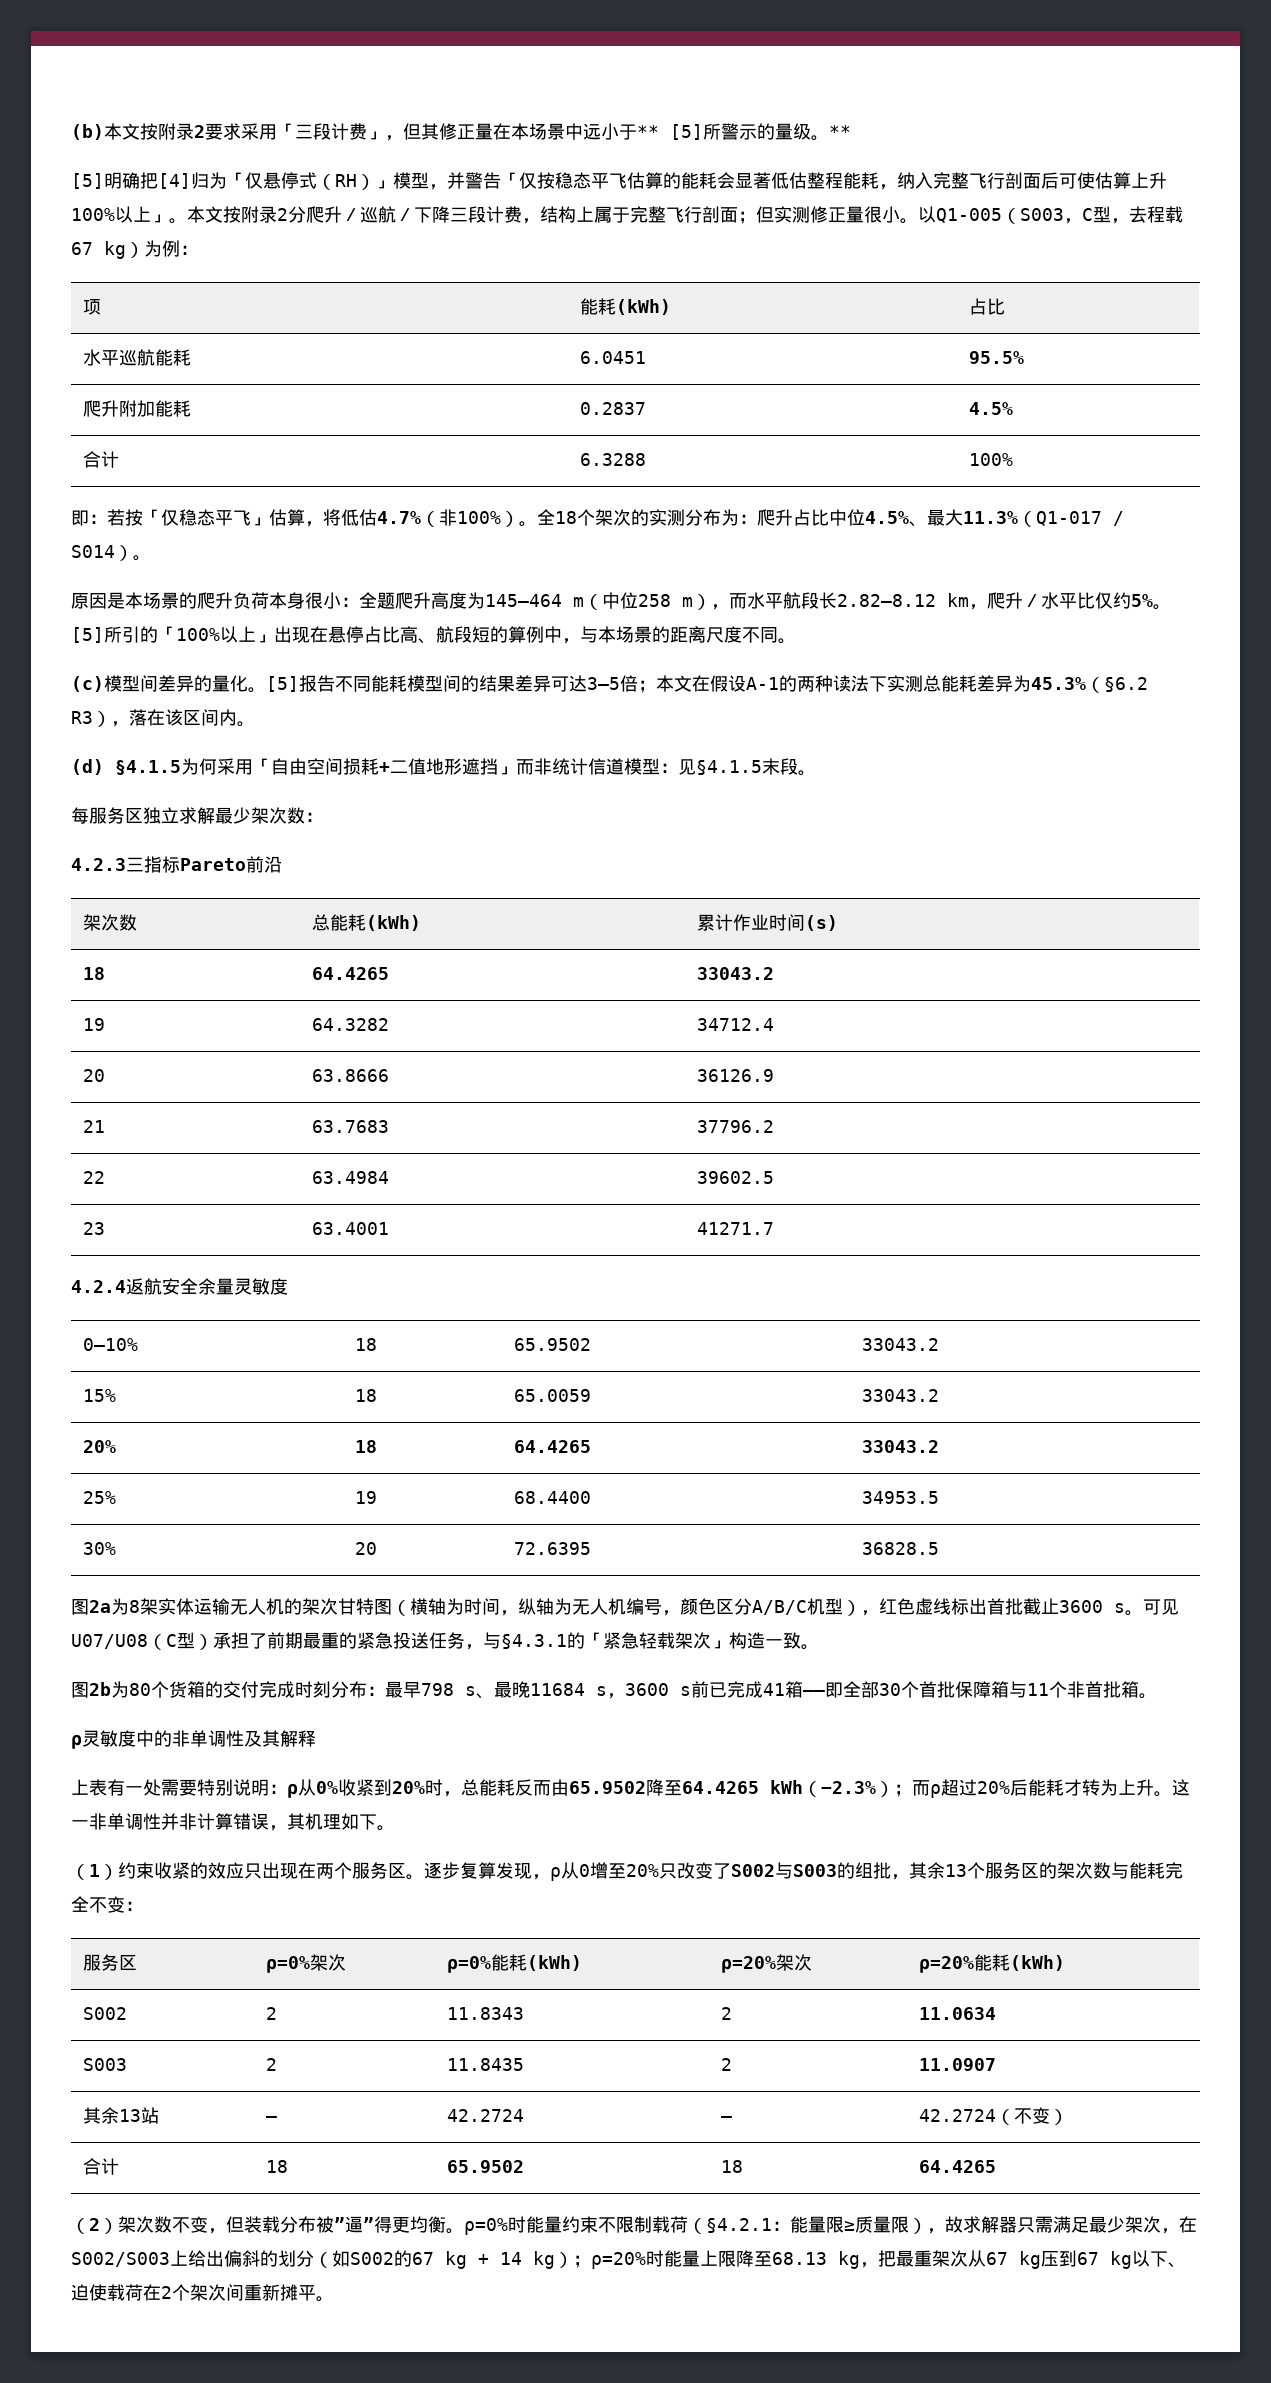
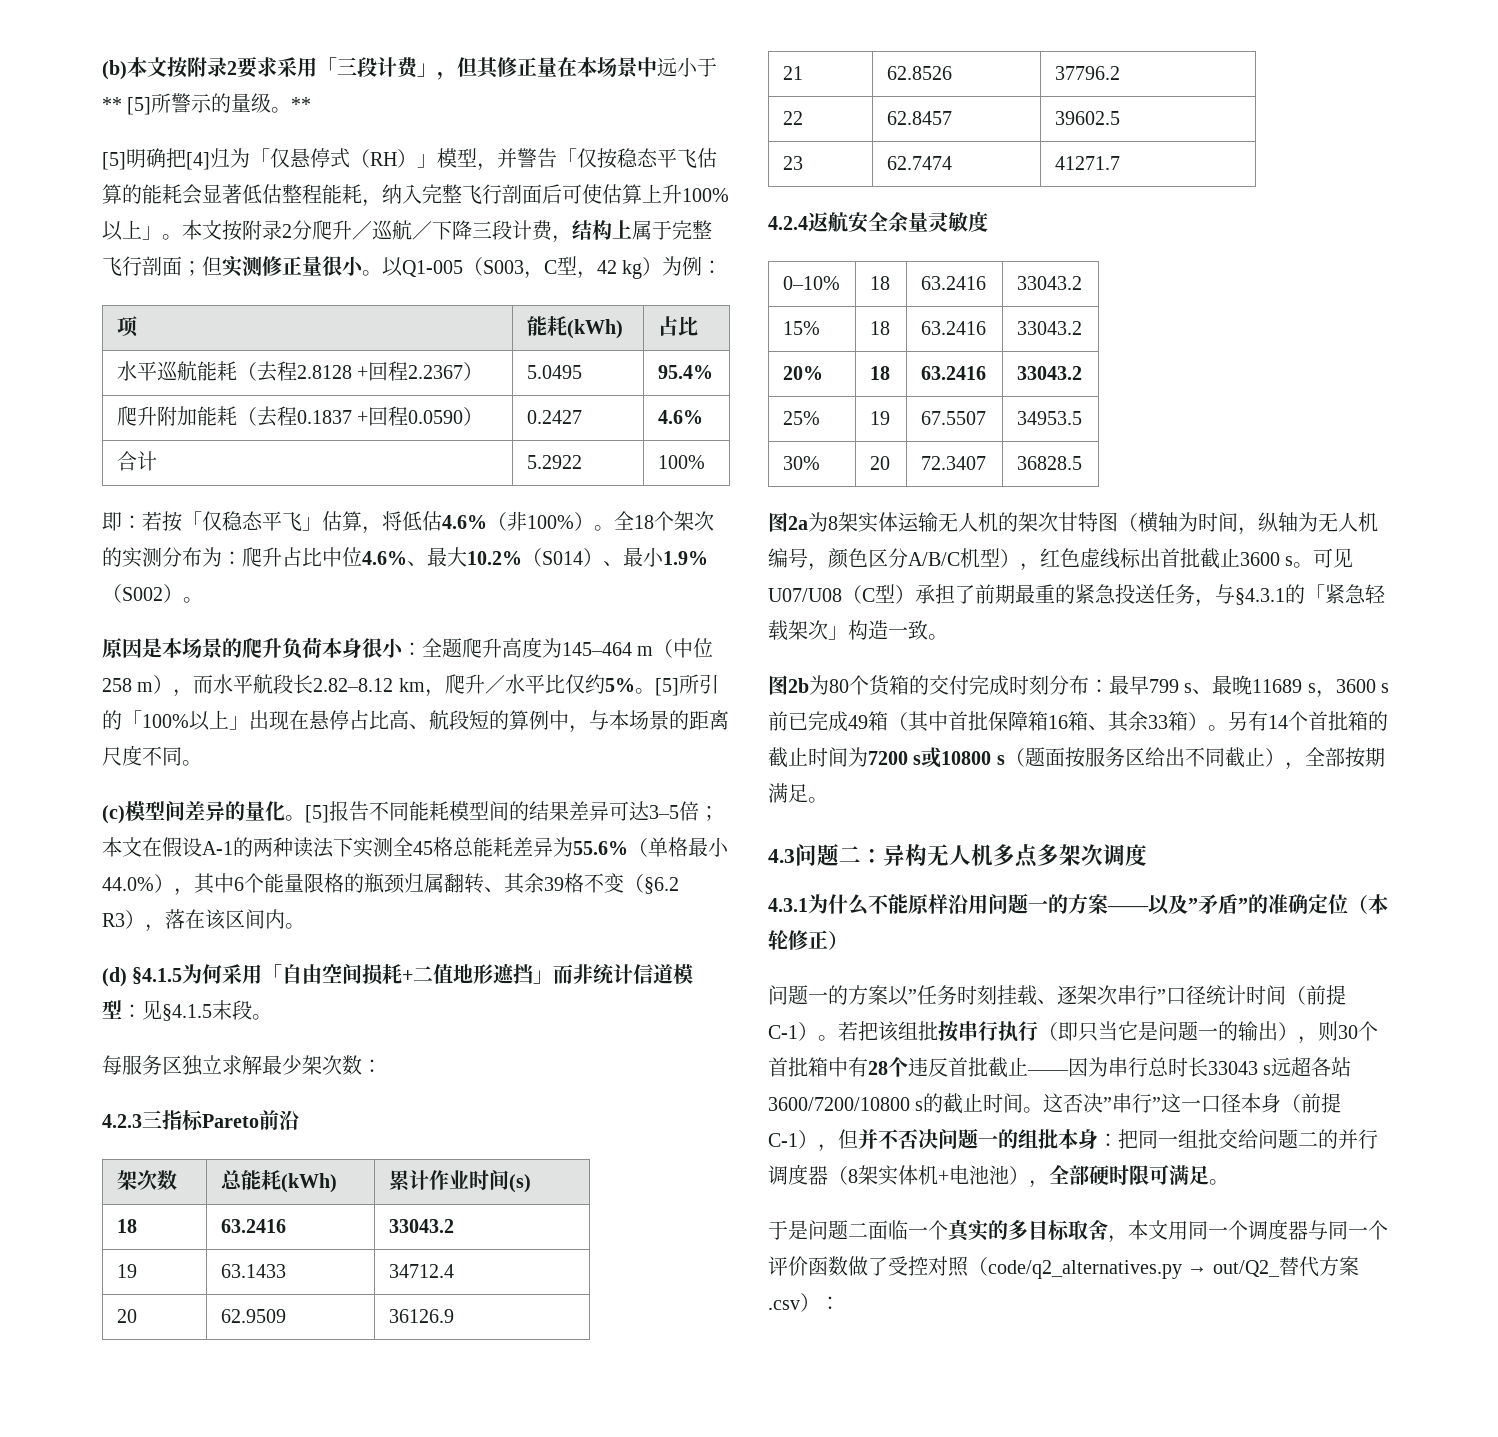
- 以Q1-005（S003，C型，去程载67 kg）为例：
+ 以Q1-005（S003，C型，42 kg）为例：
- 水平巡航能耗 | 6.0451 | 95.5%
- 爬升附加能耗 | 0.2837 | 4.5%
- 合计 | 6.3288 | 100%
+ 水平巡航能耗（去程2.8128 +回程2.2367） | 5.0495 | 95.4%
+ 爬升附加能耗（去程0.1837 +回程0.0590） | 0.2427 | 4.6%
+ 合计 | 5.2922 | 100%
- 即：若按「仅稳态平飞」估算，将低估4.7%（非100%）。
+ 即：若按「仅稳态平飞」估算，将低估4.6%（非100%）。
- 全18个架次的实测分布为：爬升占比中位4.5%、最大11.3%（Q1-017 / S014）。
+ 全18个架次的实测分布为：爬升占比中位4.6%、最大10.2%（S014）、最小1.9%（S002）。
- [5]报告不同能耗模型间的结果差异可达3–5倍；本文在假设A-1的两种读法下实测总能耗差异为45.3%（§6.2 R3），落在该区间内。
+ [5]报告不同能耗模型间的结果差异可达3–5倍；本文在假设A-1的两种读法下实测全45格总能耗差异为55.6%（单格最小44.0%），其中6个能量限格的瓶颈归属翻转、其余39格不变（§6.2 R3），落在该区间内。
  架次数 | 总能耗(kWh) | 累计作业时间(s)
- 18 | 64.4265 | 33043.2
+ 18 | 63.2416 | 33043.2
- 19 | 64.3282 | 34712.4
+ 19 | 63.1433 | 34712.4
- 20 | 63.8666 | 36126.9
+ 20 | 62.9509 | 36126.9
- 21 | 63.7683 | 37796.2
+ 21 | 62.8526 | 37796.2
- 22 | 63.4984 | 39602.5
+ 22 | 62.8457 | 39602.5
- 23 | 63.4001 | 41271.7
+ 23 | 62.7474 | 41271.7
- 0–10% | 18 | 65.9502 | 33043.2
+ 0–10% | 18 | 63.2416 | 33043.2
- 15% | 18 | 65.0059 | 33043.2
+ 15% | 18 | 63.2416 | 33043.2
- 20% | 18 | 64.4265 | 33043.2
+ 20% | 18 | 63.2416 | 33043.2
- 25% | 19 | 68.4400 | 34953.5
+ 25% | 19 | 67.5507 | 34953.5
- 30% | 20 | 72.6395 | 36828.5
+ 30% | 20 | 72.3407 | 36828.5
- 图2b为80个货箱的交付完成时刻分布：最早798 s、最晚11684 s，3600 s前已完成41箱——即全部30个首批保障箱与11个非首批箱。
- ρ灵敏度中的非单调性及其解释
- 上表有一处需要特别说明：ρ从0%收紧到20%时，总能耗反而由65.9502降至64.4265 kWh（−2.3%）；而ρ超过20%后能耗才转为上升。这一非单调性并非计算错误，其机理如下。
- （1）约束收紧的效应只出现在两个服务区。逐步复算发现，ρ从0增至20%只改变了S002与S003的组批，其余13个服务区的架次数与能耗完全不变：
- 服务区 | ρ=0%架次 | ρ=0%能耗(kWh) | ρ=20%架次 | ρ=20%能耗(kWh)
- S002 | 2 | 11.8343 | 2 | 11.0634
- S003 | 2 | 11.8435 | 2 | 11.0907
- 其余13站 | — | 42.2724 | — | 42.2724（不变）
- 合计 | 18 | 65.9502 | 18 | 64.4265
- （2）架次数不变，但装载分布被”逼”得更均衡。ρ=0%时能量约束不限制载荷（§4.2.1：能量限≥质量限），故求解器只需满足最少架次，在S002/S003上给出偏斜的划分（如S002的67 kg + 14 kg）；ρ=20%时能量上限降至68.13 kg，把最重架次从67 kg压到67 kg以下、迫使载荷在2个架次间重新摊平。
+ 图2b为80个货箱的交付完成时刻分布：最早799 s、最晚11689 s，3600 s前已完成49箱（其中首批保障箱16箱、其余33箱）。另有14个首批箱的截止时间为7200 s或10800 s（题面按服务区给出不同截止），全部按期满足。
+ 4.3问题二：异构无人机多点多架次调度
+ 4.3.1为什么不能原样沿用问题一的方案——以及”矛盾”的准确定位（本轮修正）
+ 问题一的方案以”任务时刻挂载、逐架次串行”口径统计时间（前提C-1）。若把该组批按串行执行（即只当它是问题一的输出），则30个首批箱中有28个违反首批截止——因为串行总时长33043 s远超各站3600/7200/10800 s的截止时间。这否决”串行”这一口径本身（前提C-1），但并不否决问题一的组批本身：把同一组批交给问题二的并行调度器（8架实体机+电池池），全部硬时限可满足。
+ 于是问题二面临一个真实的多目标取舍，本文用同一个调度器与同一个评价函数做了受控对照（code/q2_alternatives.py → out/Q2_替代方案.csv）：

